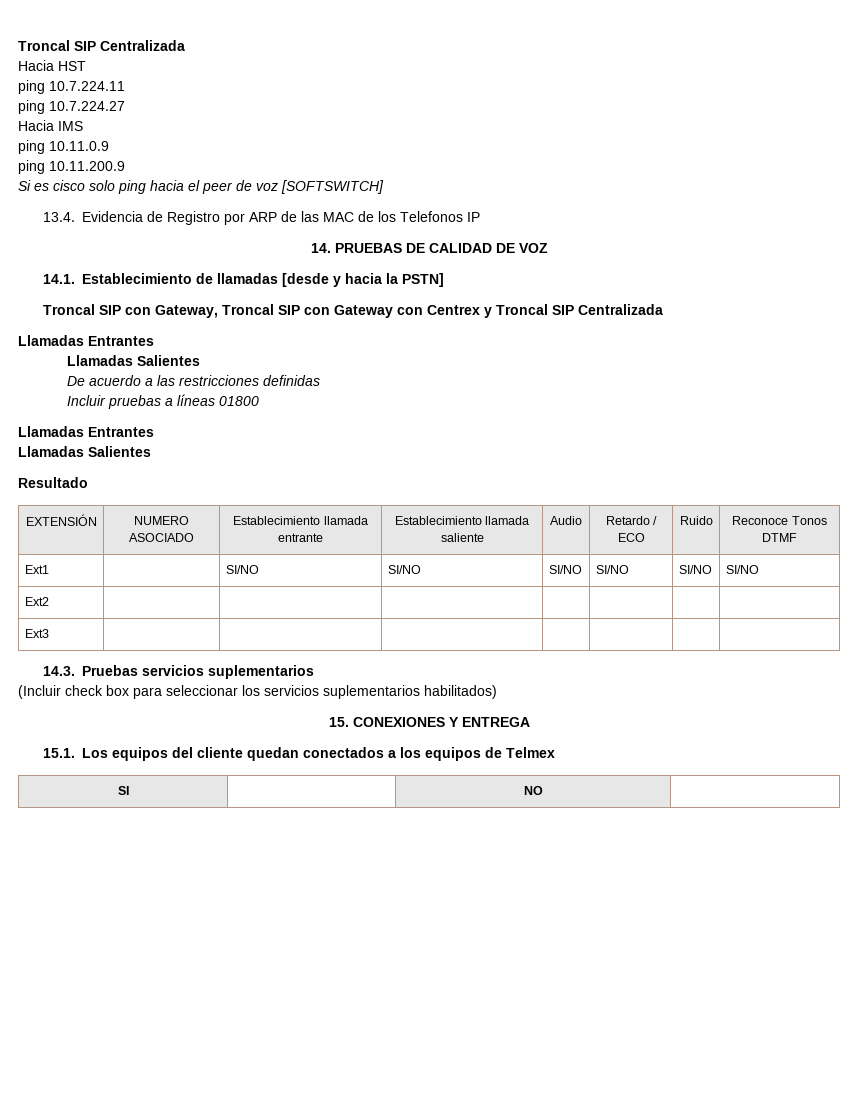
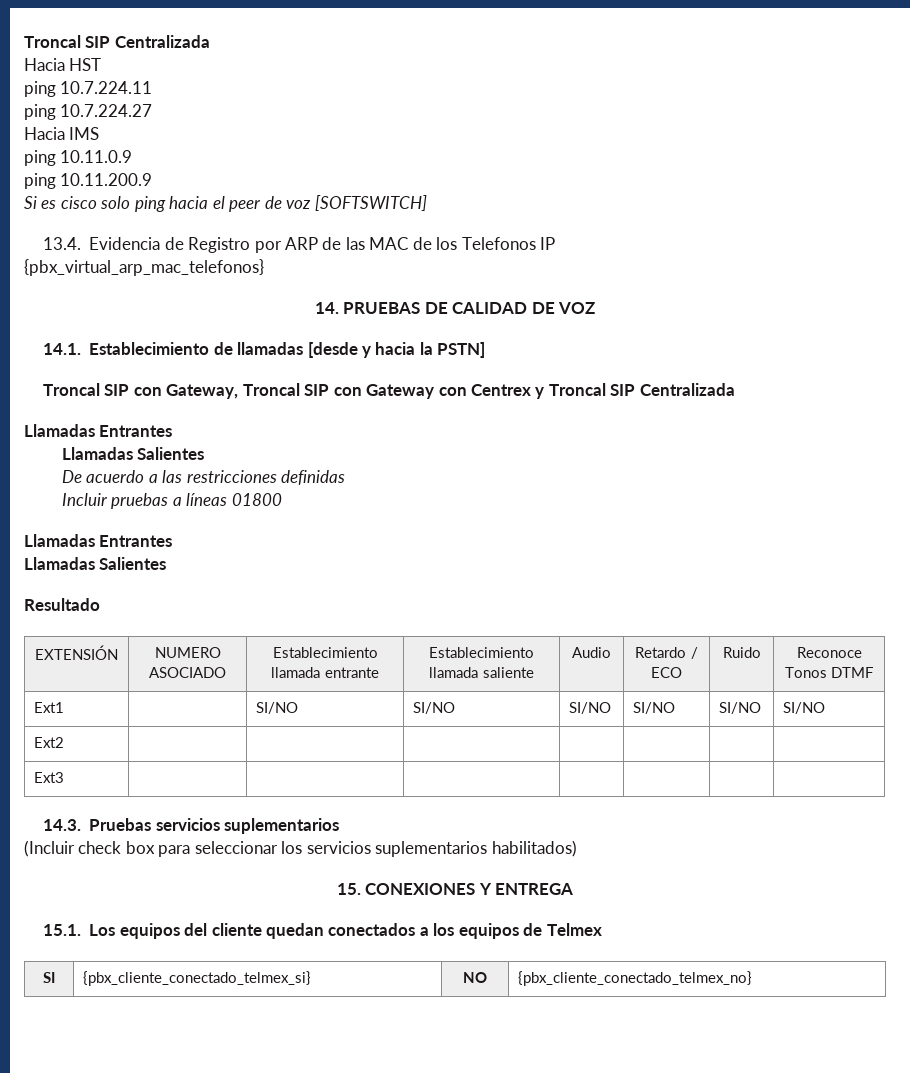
+ {pbx_virtual_arp_mac_telefonos}
- SI | | NO |
+ SI | {pbx_cliente_conectado_telmex_si} | NO | {pbx_cliente_conectado_telmex_no}

